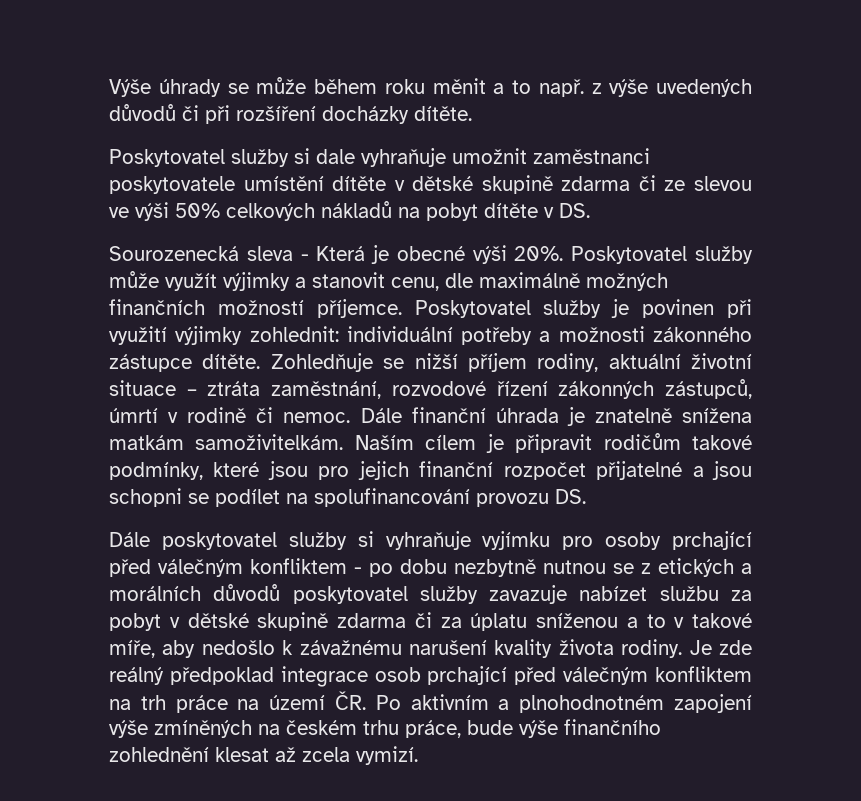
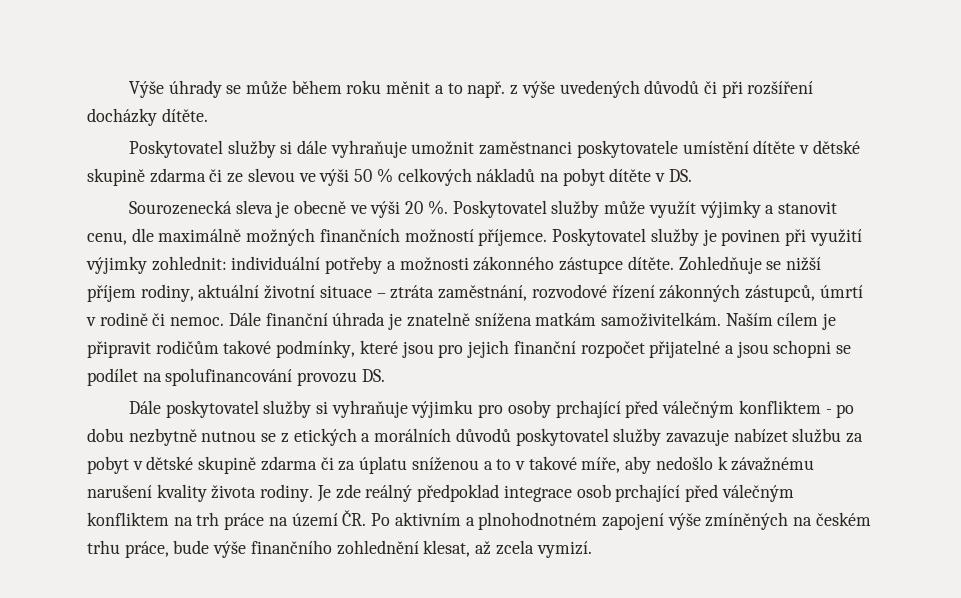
- Poskytovatel služby si dale vyhraňuje umožnit zaměstnanci poskytovatele umístění dítěte v dětské skupině zdarma či ze slevou ve výši 50% celkových nákladů na pobyt dítěte v DS.
+ Poskytovatel služby si dále vyhraňuje umožnit zaměstnanci poskytovatele umístění dítěte v dětské skupině zdarma či ze slevou ve výši 50 % celkových nákladů na pobyt dítěte v DS.
- Sourozenecká sleva - Která je obecné výši 20%.
+ Sourozenecká sleva je obecně ve výši 20 %.
- Dále poskytovatel služby si vyhraňuje vyjímku pro osoby prchající před válečným konfliktem - po dobu nezbytně nutnou se z etických a morálních důvodů poskytovatel služby zavazuje nabízet službu za pobyt v dětské skupině zdarma či za úplatu sníženou a to v takové míře, aby nedošlo k závažnému narušení kvality života rodiny.
+ Dále poskytovatel služby si vyhraňuje výjimku pro osoby prchající před válečným konfliktem - po dobu nezbytně nutnou se z etických a morálních důvodů poskytovatel služby zavazuje nabízet službu za pobyt v dětské skupině zdarma či za úplatu sníženou a to v takové míře, aby nedošlo k závažnému narušení kvality života rodiny.
- Je zde reálný předpoklad integrace osob prchající před válečným konfliktem na trh práce na území ČR. Po aktivním a plnohodnotném zapojení výše zmíněných na českém trhu práce, bude výše finančního zohlednění klesat až zcela vymizí.
+ Je zde reálný předpoklad integrace osob prchající před válečným konfliktem na trh práce na území ČR. Po aktivním a plnohodnotném zapojení výše zmíněných na českém trhu práce, bude výše finančního zohlednění klesat, až zcela vymizí.

